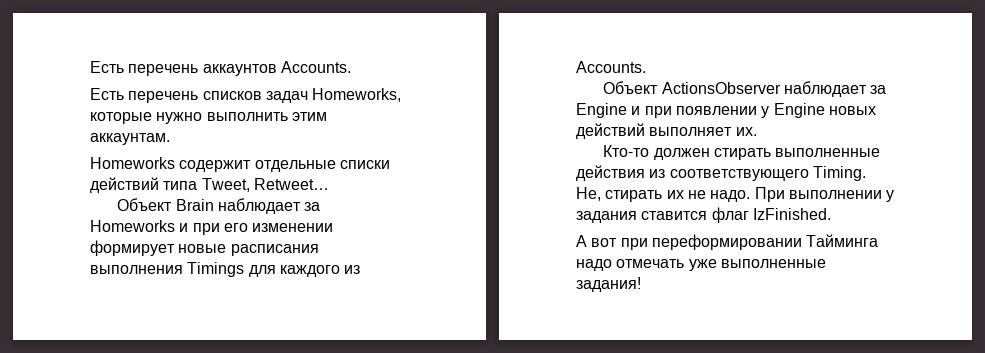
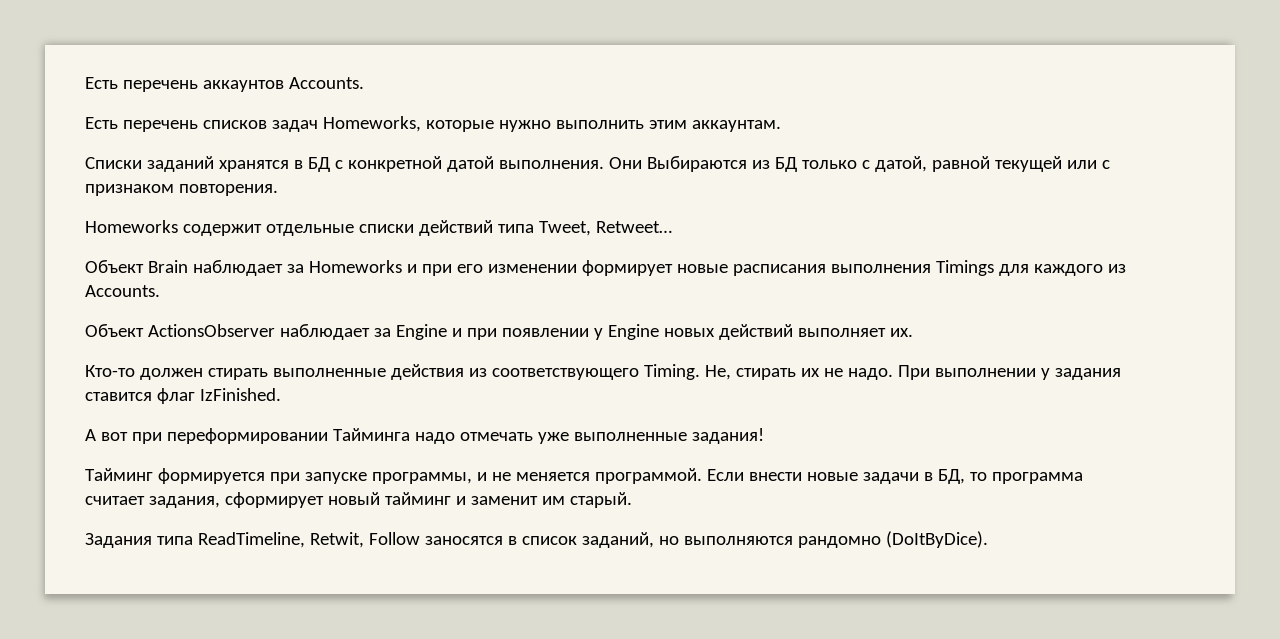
+ Списки заданий хранятся в БД с конкретной датой выполнения. Они Выбираются из БД только с датой, равной текущей или с признаком повторения.
+ Тайминг формируется при запуске программы, и не меняется программой. Если внести новые задачи в БД, то программа считает задания, сформирует новый тайминг и заменит им старый.
+ Задания типа ReadTimeline, Retwit, Follow заносятся в список заданий, но выполняются рандомно (DoItByDice).

